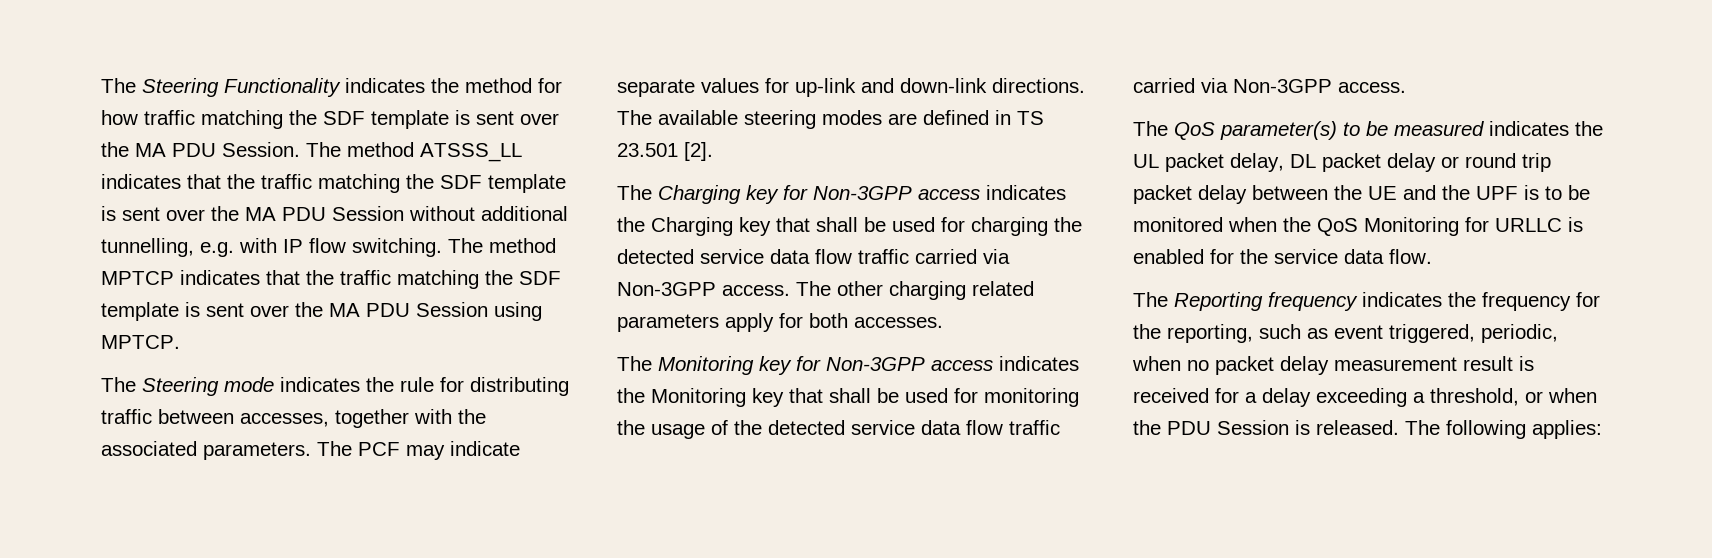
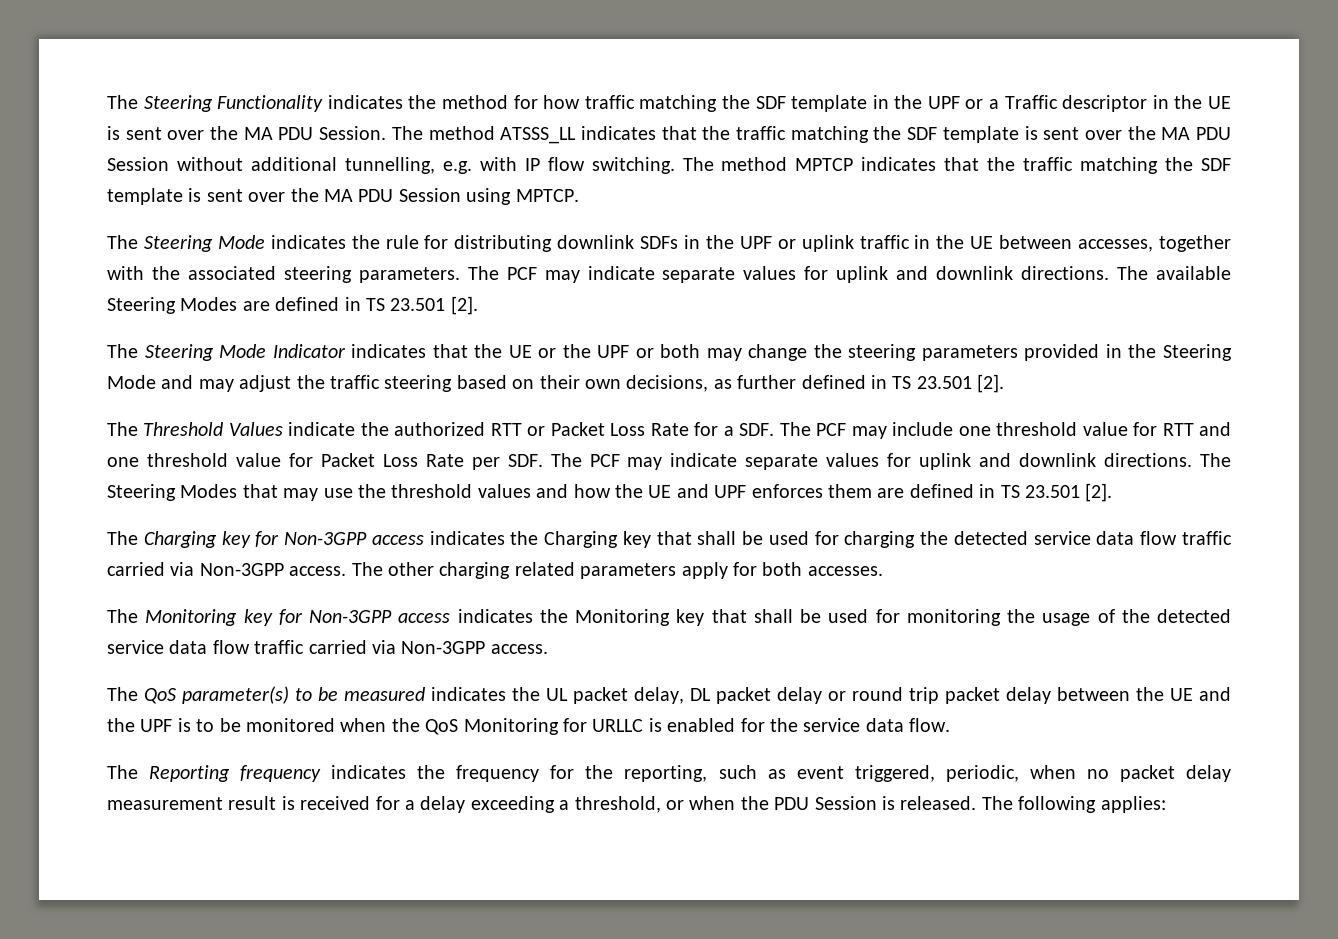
- The Steering Functionality indicates the method for how traffic matching the SDF template is sent over the MA PDU Session.
+ The Steering Functionality indicates the method for how traffic matching the SDF template in the UPF or a Traffic descriptor in the UE is sent over the MA PDU Session.
- The Steering mode indicates the rule for distributing traffic between accesses, together with the associated parameters.
+ The Steering Mode indicates the rule for distributing downlink SDFs in the UPF or uplink traffic in the UE between accesses, together with the associated steering parameters.
- The PCF may indicate separate values for up-link and down-link directions. The available steering modes are defined in TS 23.501 [2].
+ The PCF may indicate separate values for uplink and downlink directions. The available Steering Modes are defined in TS 23.501 [2].
+ The Steering Mode Indicator indicates that the UE or the UPF or both may change the steering parameters provided in the Steering Mode and may adjust the traffic steering based on their own decisions, as further defined in TS 23.501 [2].
+ The Threshold Values indicate the authorized RTT or Packet Loss Rate for a SDF. The PCF may include one threshold value for RTT and one threshold value for Packet Loss Rate per SDF. The PCF may indicate separate values for uplink and downlink directions. The Steering Modes that may use the threshold values and how the UE and UPF enforces them are defined in TS 23.501 [2].

